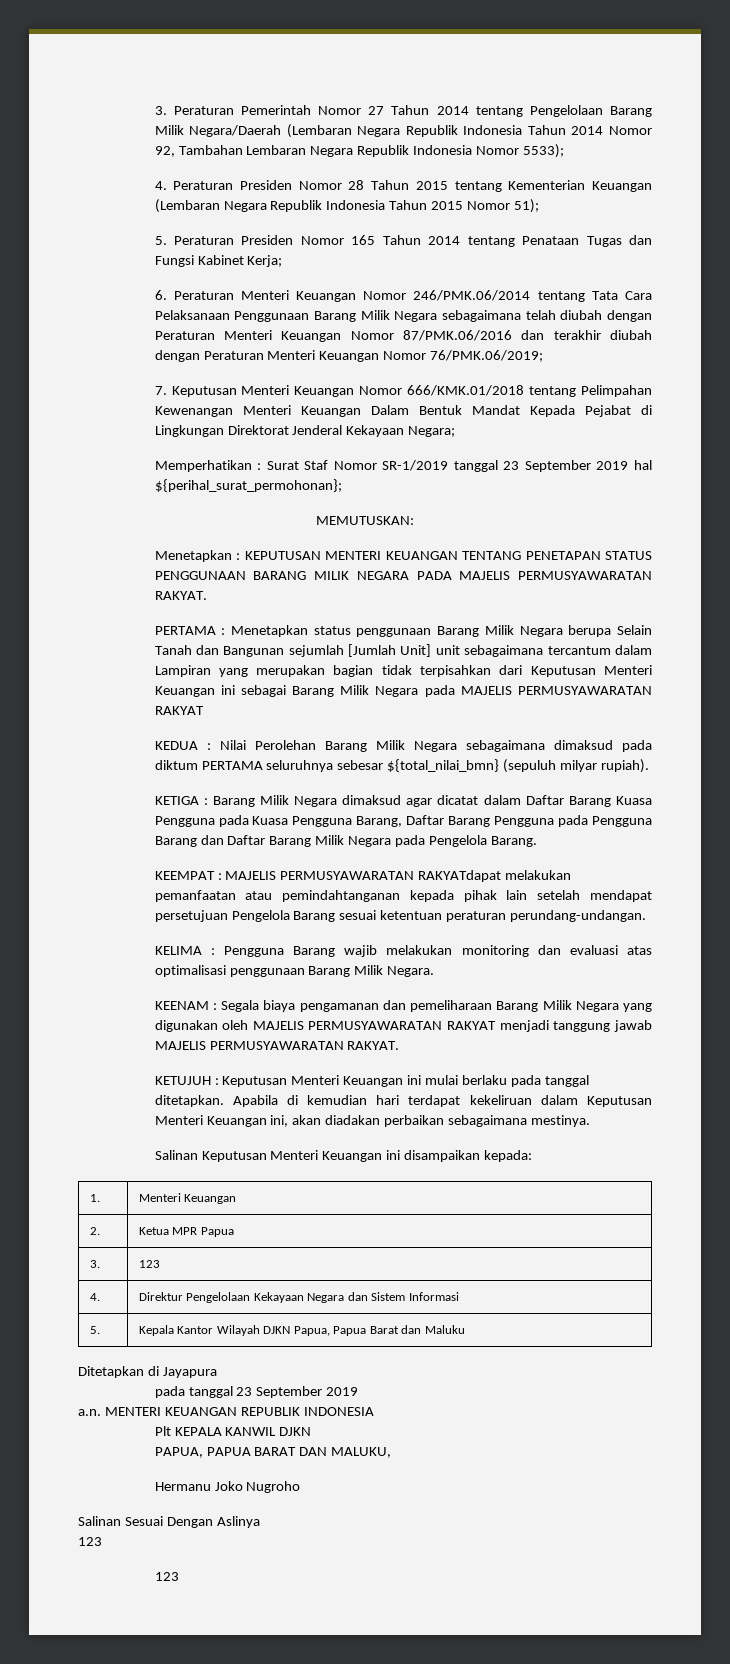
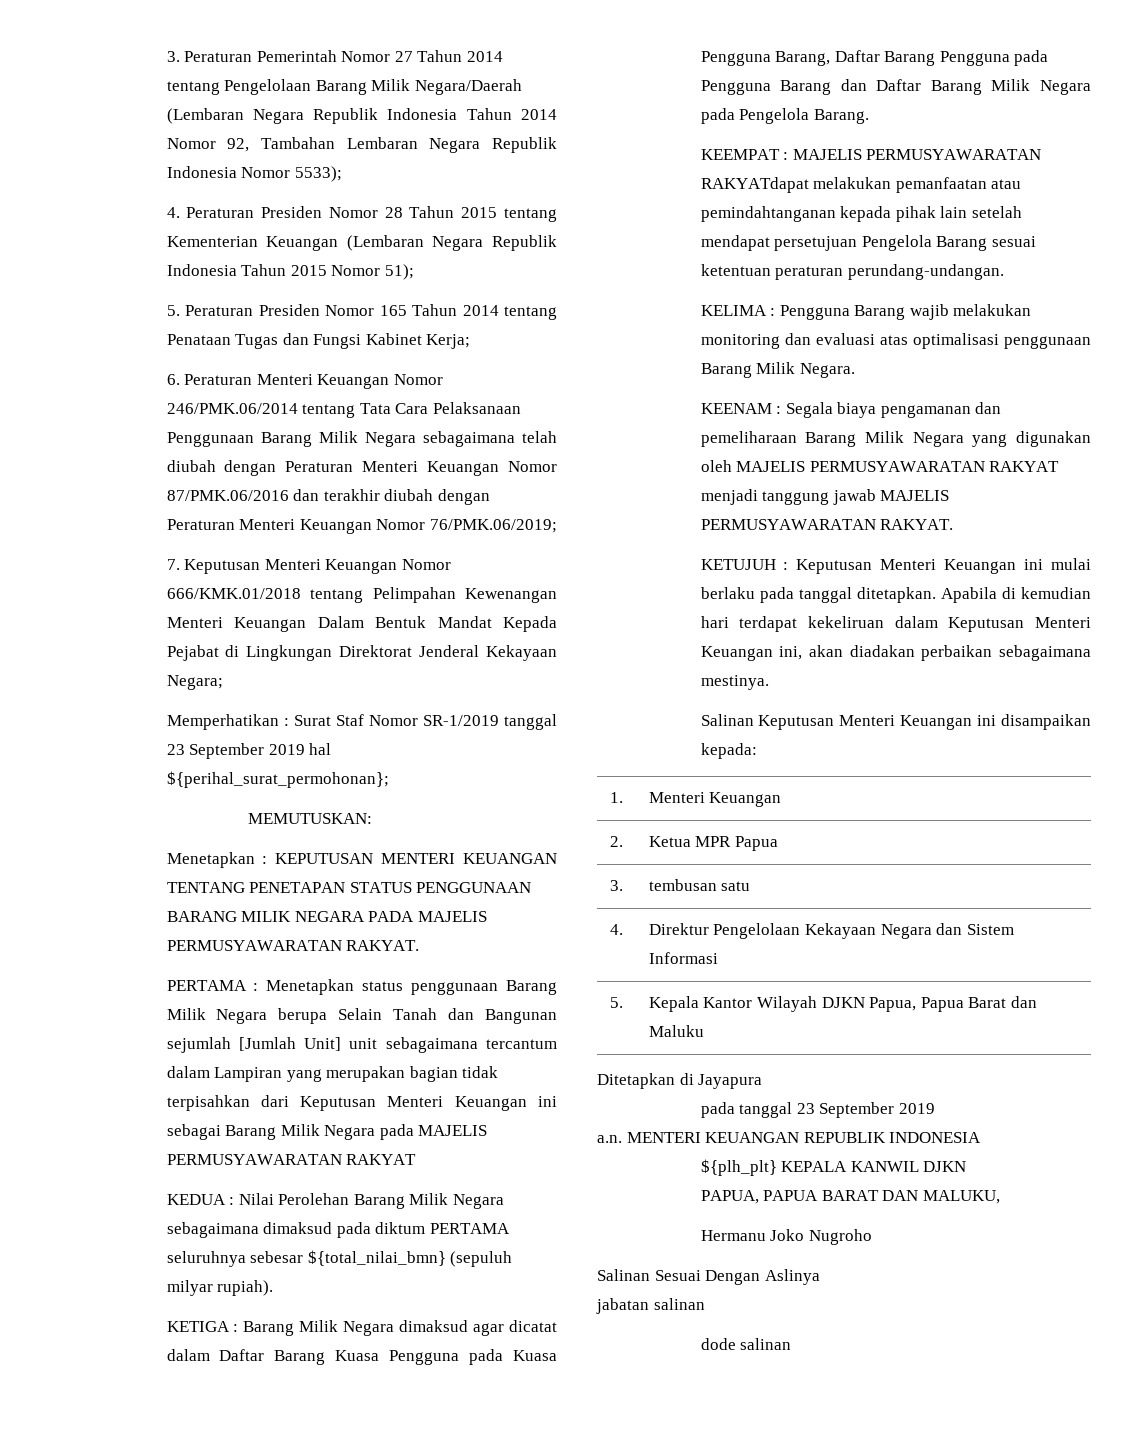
- 3. | 123
+ 3. | tembusan satu
- Plt KEPALA KANWIL DJKN
+ ${plh_plt} KEPALA KANWIL DJKN
  Salinan Sesuai Dengan Aslinya
- 123
- 123
+ jabatan salinan
+ dode salinan

